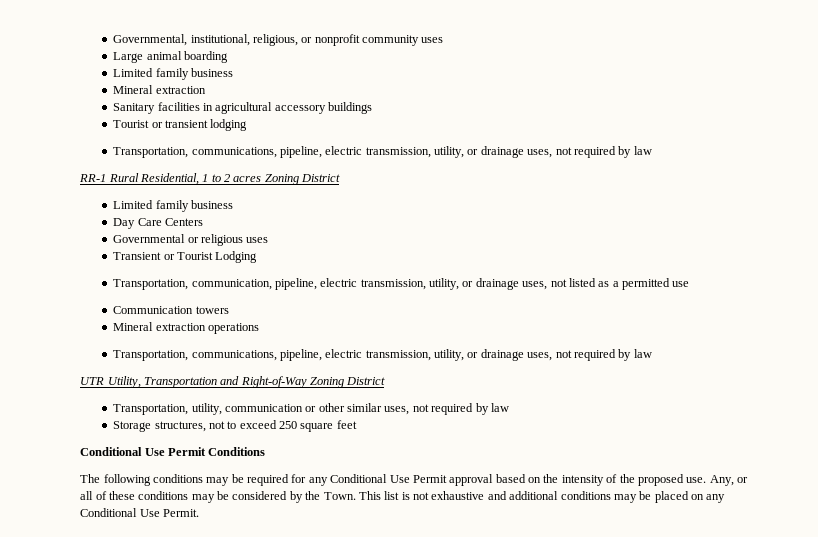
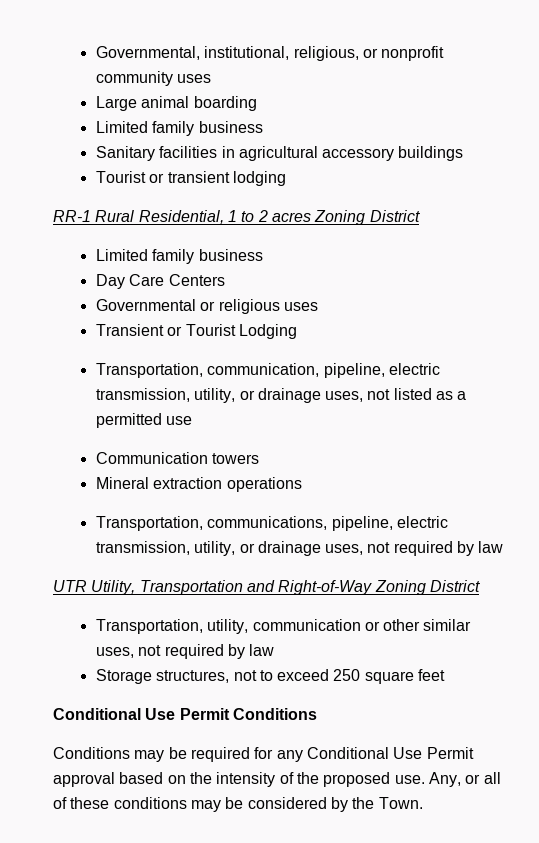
  Large animal boarding
  Limited family business
- Mineral extraction
  Tourist or transient lodging
- Transportation, communications, pipeline, electric transmission, utility, or drainage uses, not required by law
- The following conditions may be required for any Conditional Use Permit approval based on the intensity of the proposed use.
+ Conditions may be required for any Conditional Use Permit approval based on the intensity of the proposed use.
- This list is not exhaustive and additional conditions may be placed on any Conditional Use Permit.

